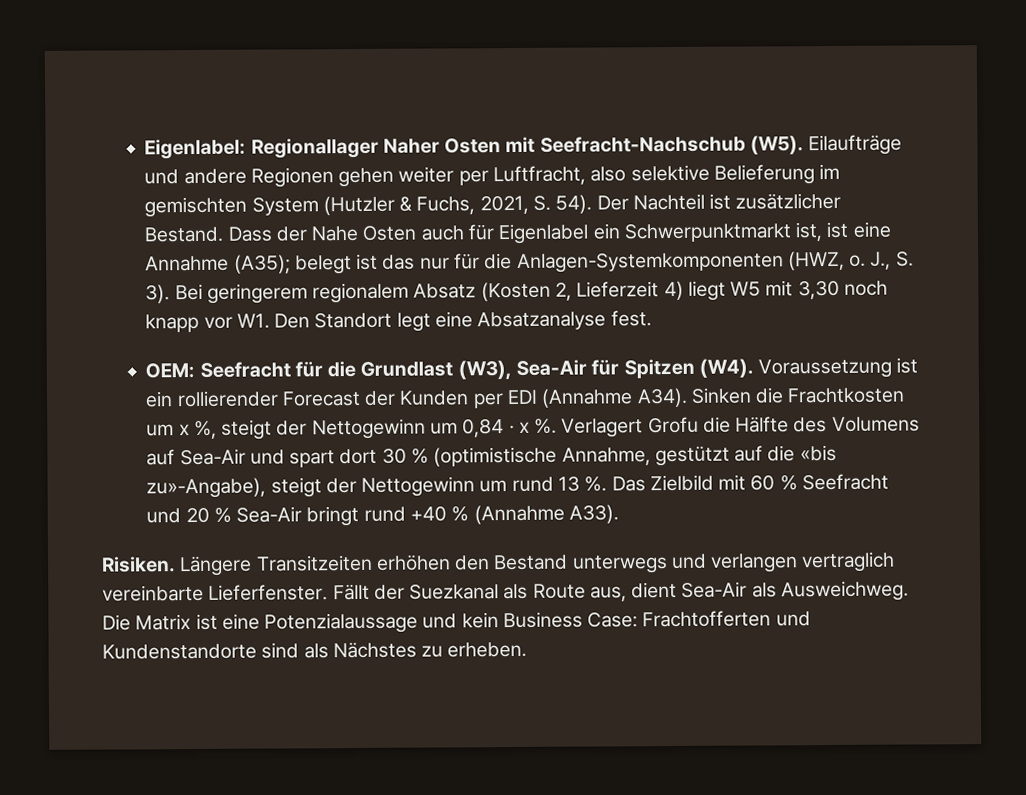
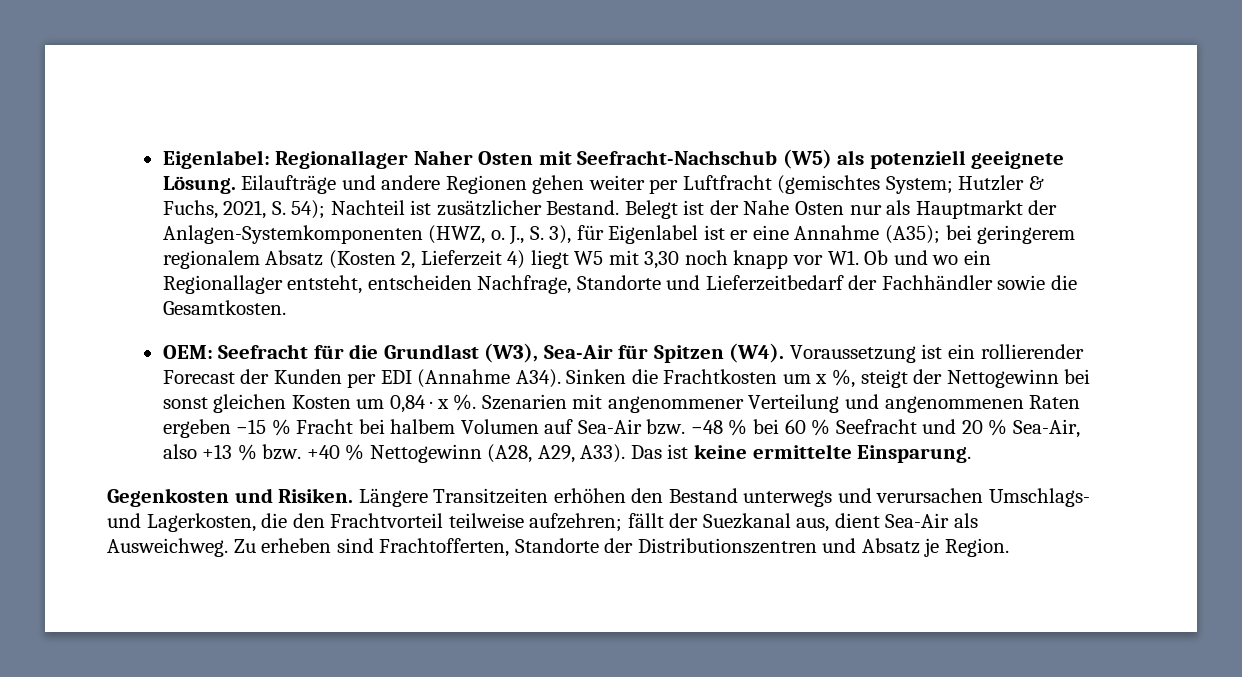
- Eigenlabel: Regionallager Naher Osten mit Seefracht-Nachschub (W5). Eilaufträge und andere Regionen gehen weiter per Luftfracht, also selektive Belieferung im gemischten System (Hutzler & Fuchs, 2021, S. 54). Der Nachteil ist zusätzlicher Bestand.
+ Eigenlabel: Regionallager Naher Osten mit Seefracht-Nachschub (W5) als potenziell geeignete Lösung. Eilaufträge und andere Regionen gehen weiter per Luftfracht (gemischtes System; Hutzler & Fuchs, 2021, S. 54); Nachteil ist zusätzlicher Bestand.
- Dass der Nahe Osten auch für Eigenlabel ein Schwerpunktmarkt ist, ist eine Annahme (A35); belegt ist das nur für die Anlagen-Systemkomponenten (HWZ, o.
+ Belegt ist der Nahe Osten nur als Hauptmarkt der Anlagen-Systemkomponenten (HWZ, o.
- J., S. 3). Bei geringerem regionalem Absatz (Kosten 2, Lieferzeit 4) liegt W5 mit 3,30 noch knapp vor W1. Den Standort legt eine Absatzanalyse fest.
+ J., S. 3), für Eigenlabel ist er eine Annahme (A35); bei geringerem regionalem Absatz (Kosten 2, Lieferzeit 4) liegt W5 mit 3,30 noch knapp vor W1. Ob und wo ein Regionallager entsteht, entscheiden Nachfrage, Standorte und Lieferzeitbedarf der Fachhändler sowie die Gesamtkosten.
- Sinken die Frachtkosten um x %, steigt der Nettogewinn um 0,84 · x %.
+ Sinken die Frachtkosten um x %, steigt der Nettogewinn bei sonst gleichen Kosten um 0,84 · x %.
- Verlagert Grofu die Hälfte des Volumens auf Sea-Air und spart dort 30 % (optimistische Annahme, gestützt auf die «bis zu»-Angabe), steigt der Nettogewinn um rund 13 %. Das Zielbild mit 60 % Seefracht und 20 % Sea-Air bringt rund +40 % (Annahme A33).
- Risiken.
+ Szenarien mit angenommener Verteilung und angenommenen Raten ergeben −15 % Fracht bei halbem Volumen auf Sea-Air bzw. −48 % bei 60 % Seefracht und 20 % Sea-Air, also +13 % bzw. +40 % Nettogewinn (A28, A29, A33). Das ist keine ermittelte Einsparung.
+ Gegenkosten und Risiken.
- Längere Transitzeiten erhöhen den Bestand unterwegs und verlangen vertraglich vereinbarte Lieferfenster. Fällt der Suezkanal als Route aus, dient Sea-Air als Ausweichweg.
+ Längere Transitzeiten erhöhen den Bestand unterwegs und verursachen Umschlags- und Lagerkosten, die den Frachtvorteil teilweise aufzehren; fällt der Suezkanal aus, dient Sea-Air als Ausweichweg.
- Die Matrix ist eine Potenzialaussage und kein Business Case: Frachtofferten und Kundenstandorte sind als Nächstes zu erheben.
+ Zu erheben sind Frachtofferten, Standorte der Distributionszentren und Absatz je Region.

